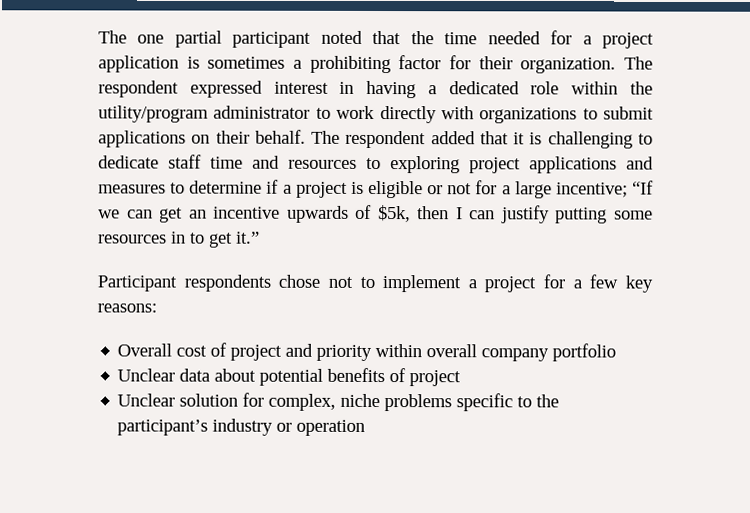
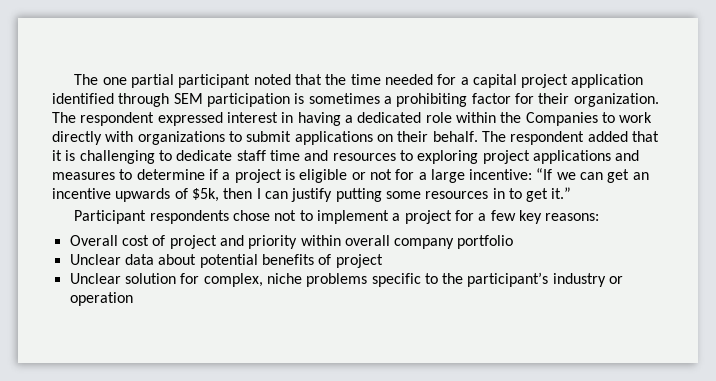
- The one partial participant noted that the time needed for a project application is sometimes a prohibiting factor for their organization.
+ The one partial participant noted that the time needed for a capital project application identified through SEM participation is sometimes a prohibiting factor for their organization.
- The respondent expressed interest in having a dedicated role within the utility/program administrator to work directly with organizations to submit applications on their behalf.
+ The respondent expressed interest in having a dedicated role within the Companies to work directly with organizations to submit applications on their behalf.
- The respondent added that it is challenging to dedicate staff time and resources to exploring project applications and measures to determine if a project is eligible or not for a large incentive; “If we can get an incentive upwards of $5k, then I can justify putting some resources in to get it.”
+ The respondent added that it is challenging to dedicate staff time and resources to exploring project applications and measures to determine if a project is eligible or not for a large incentive: “If we can get an incentive upwards of $5k, then I can justify putting some resources in to get it.”

